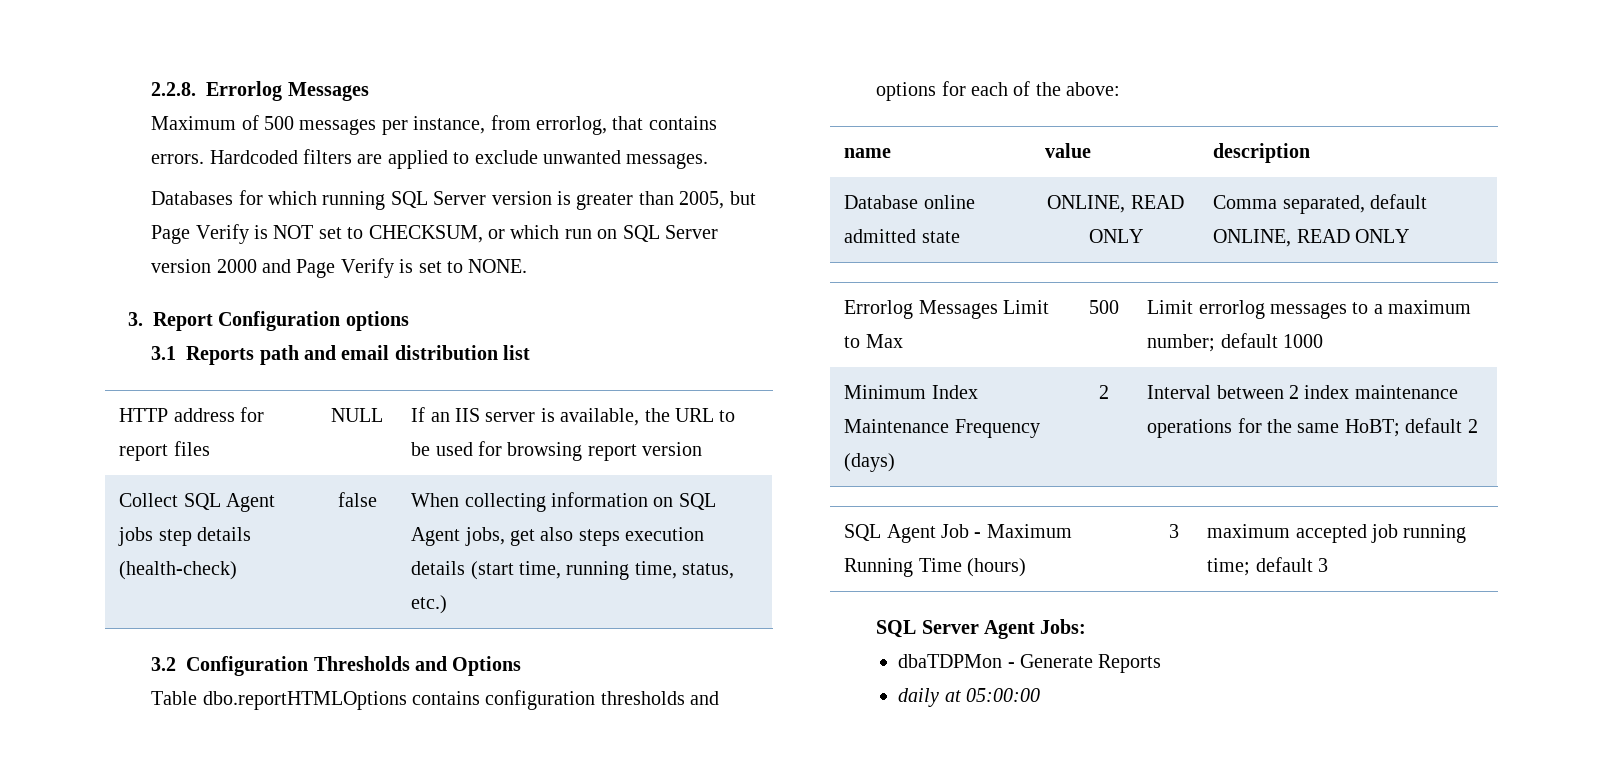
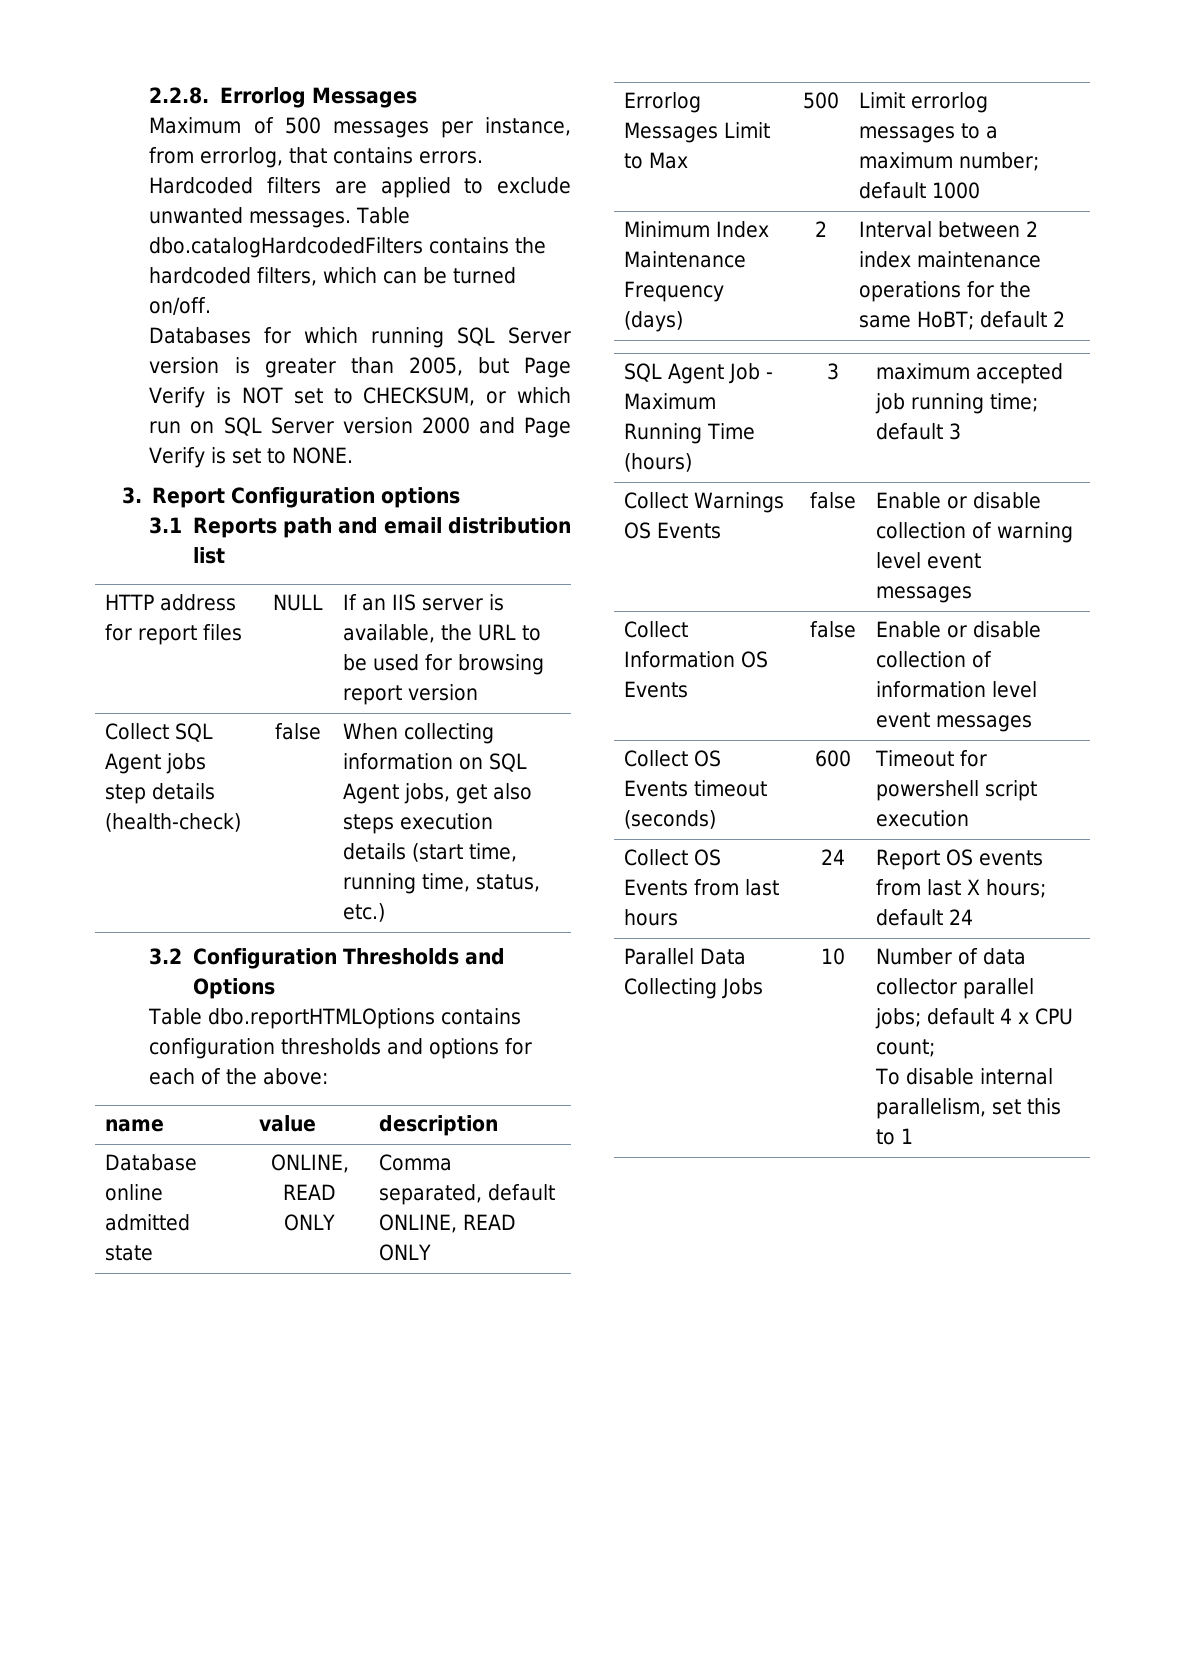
+ Table dbo.catalogHardcodedFilters contains the hardcoded filters, which can be turned on/off.
- SQL Server Agent Jobs:
- dbaTDPMon - Generate Reports
- daily at 05:00:00
+ Collect Warnings OS Events | false | Enable or disable collection of warning level event messages
+ Collect Information OS Events | false | Enable or disable collection of information level event messages
+ Collect OS Events timeout (seconds) | 600 | Timeout for powershell script execution
+ Collect OS Events from last hours | 24 | Report OS events from last X hours; default 24
+ Parallel Data Collecting Jobs | 10 | Number of data collector parallel jobs; default 4 x CPU count;
+ To disable internal parallelism, set this to 1

